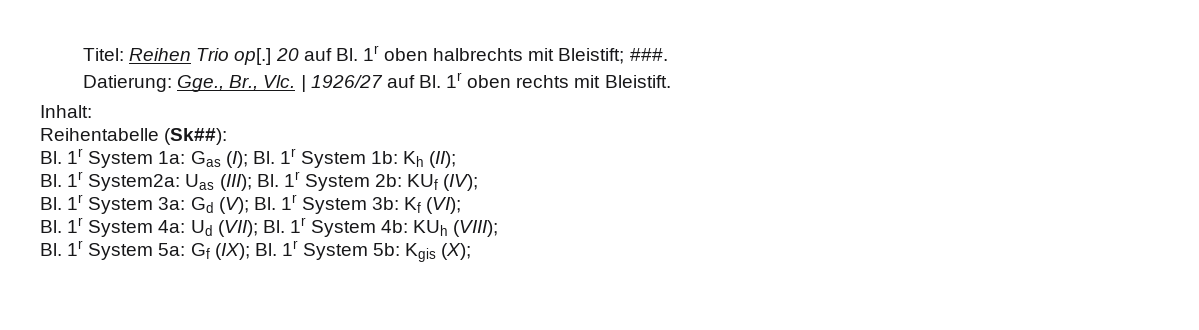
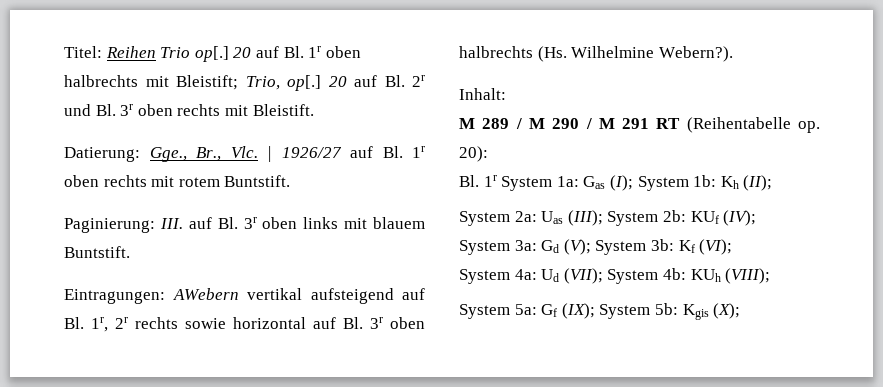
- 20 auf Bl. 1r oben halbrechts mit Bleistift; ###.
+ 20 auf Bl. 1r oben halbrechts mit Bleistift; Trio, op[.] 20 auf Bl. 2r und Bl. 3r oben rechts mit Bleistift.
- Datierung: Gge., Br., Vlc. | 1926/27 auf Bl. 1r oben rechts mit Bleistift.
+ Datierung: Gge., Br., Vlc. | 1926/27 auf Bl. 1r oben rechts mit rotem Buntstift.
+ Paginierung: III. auf Bl. 3r oben links mit blauem Buntstift.
+ Eintragungen: AWebern vertikal aufsteigend auf Bl. 1r, 2r rechts sowie horizontal auf Bl. 3r oben halbrechts (Hs. Wilhelmine Webern?).
  Inhalt:
- Reihentabelle (Sk##):
+ M 289 / M 290 / M 291 RT (Reihentabelle op. 20):
- Bl. 1r System 1a: Gas (I); Bl. 1r System 1b: Kh (II);
+ Bl. 1r System 1a: Gas (I); System 1b: Kh (II);
- Bl. 1r System2a: Uas (III); Bl. 1r System 2b: KUf (IV);
+ System 2a: Uas (III); System 2b: KUf (IV);
- Bl. 1r System 3a: Gd (V); Bl. 1r System 3b: Kf (VI);
+ System 3a: Gd (V); System 3b: Kf (VI);
- Bl. 1r System 4a: Ud (VII); Bl. 1r System 4b: KUh (VIII);
+ System 4a: Ud (VII); System 4b: KUh (VIII);
- Bl. 1r System 5a: Gf (IX); Bl. 1r System 5b: Kgis (X);
+ System 5a: Gf (IX); System 5b: Kgis (X);

